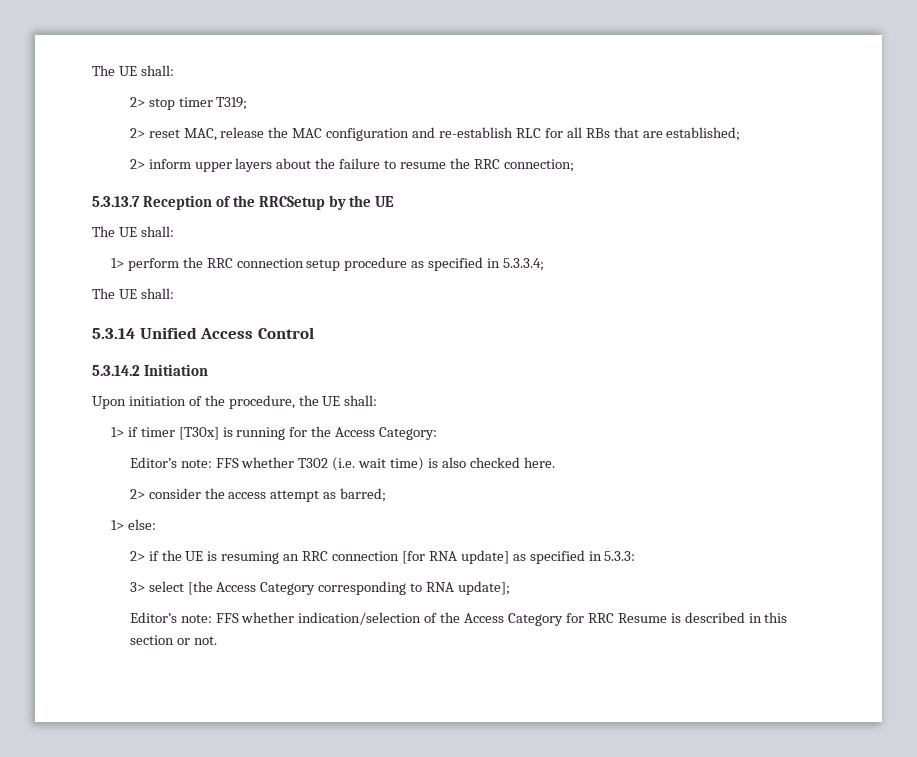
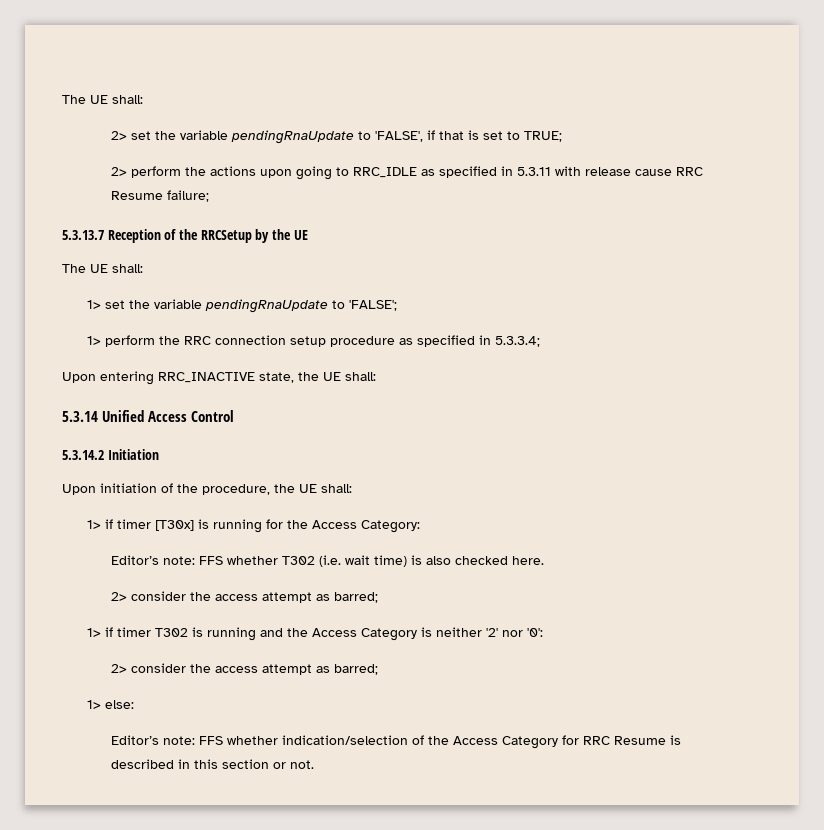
- 2> stop timer T319;
- 2> reset MAC, release the MAC configuration and re-establish RLC for all RBs that are established;
- 2> inform upper layers about the failure to resume the RRC connection;
+ 2> set the variable pendingRnaUpdate to 'FALSE', if that is set to TRUE;
+ 2> perform the actions upon going to RRC_IDLE as specified in 5.3.11 with release cause RRC Resume failure;
+ 1> set the variable pendingRnaUpdate to 'FALSE';
  1> perform the RRC connection setup procedure as specified in 5.3.3.4;
- The UE shall:
+ Upon entering RRC_INACTIVE state, the UE shall:
+ 1> if timer T302 is running and the Access Category is neither '2' nor '0':
+ 2> consider the access attempt as barred;
  1> else:
- 2> if the UE is resuming an RRC connection [for RNA update] as specified in 5.3.3:
- 3> select [the Access Category corresponding to RNA update];

